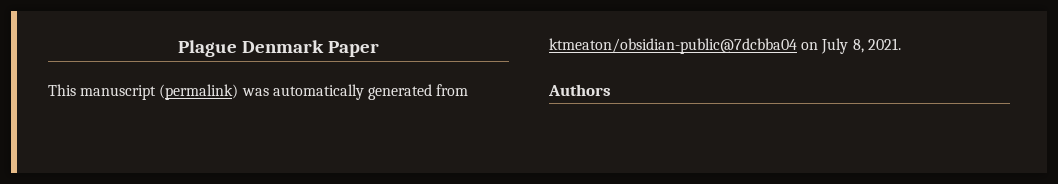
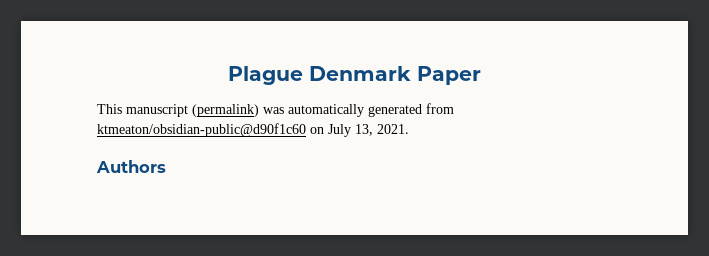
- This manuscript (permalink) was automatically generated from ktmeaton/obsidian-public@7dcbba04 on July 8, 2021.
+ This manuscript (permalink) was automatically generated from ktmeaton/obsidian-public@d90f1c60 on July 13, 2021.

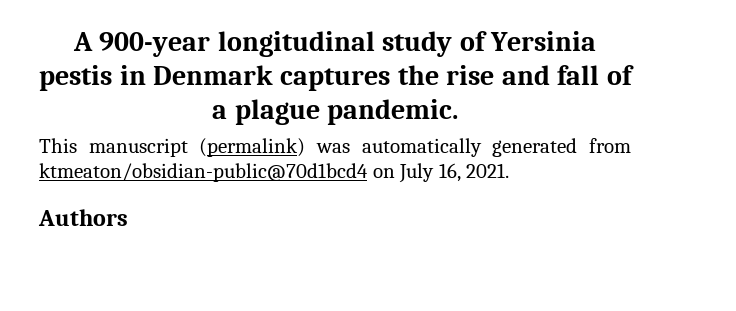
- Plague Denmark Paper
+ A 900-year longitudinal study of Yersinia pestis in Denmark captures the rise and fall of a plague pandemic.
- This manuscript (permalink) was automatically generated from ktmeaton/obsidian-public@d90f1c60 on July 13, 2021.
+ This manuscript (permalink) was automatically generated from ktmeaton/obsidian-public@70d1bcd4 on July 16, 2021.

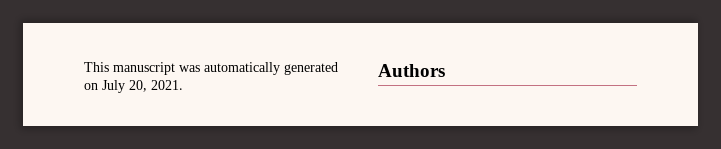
- A 900-year longitudinal study of Yersinia pestis in Denmark captures the rise and fall of a plague pandemic.
- This manuscript (permalink) was automatically generated from ktmeaton/obsidian-public@70d1bcd4 on July 16, 2021.
+ This manuscript was automatically generated on July 20, 2021.

